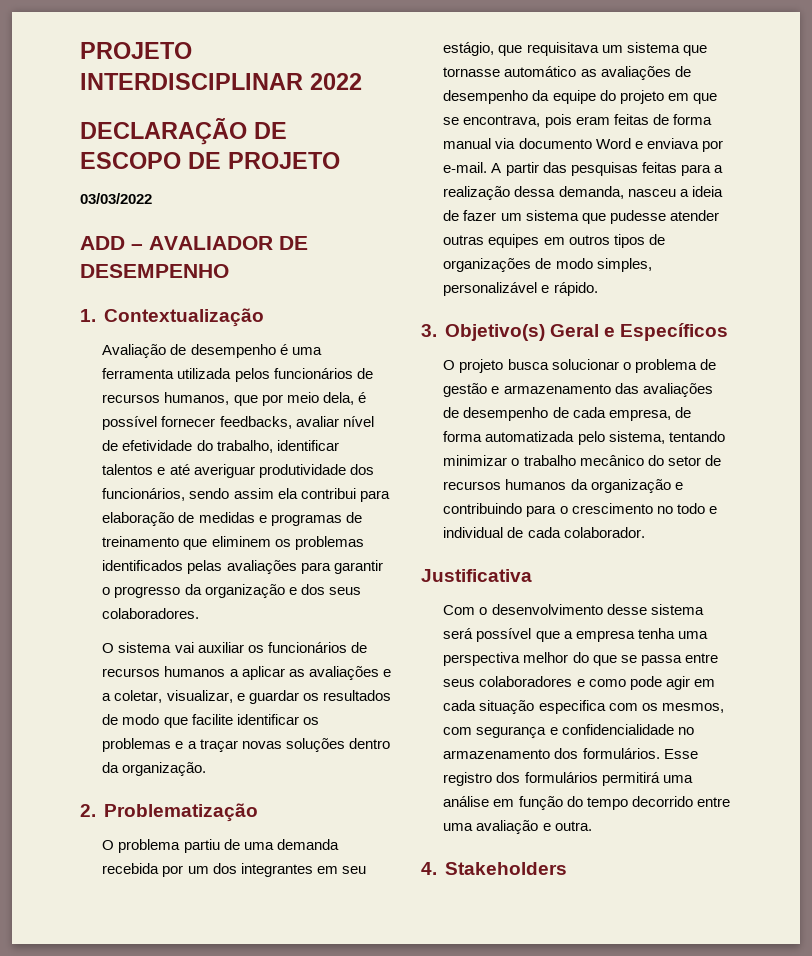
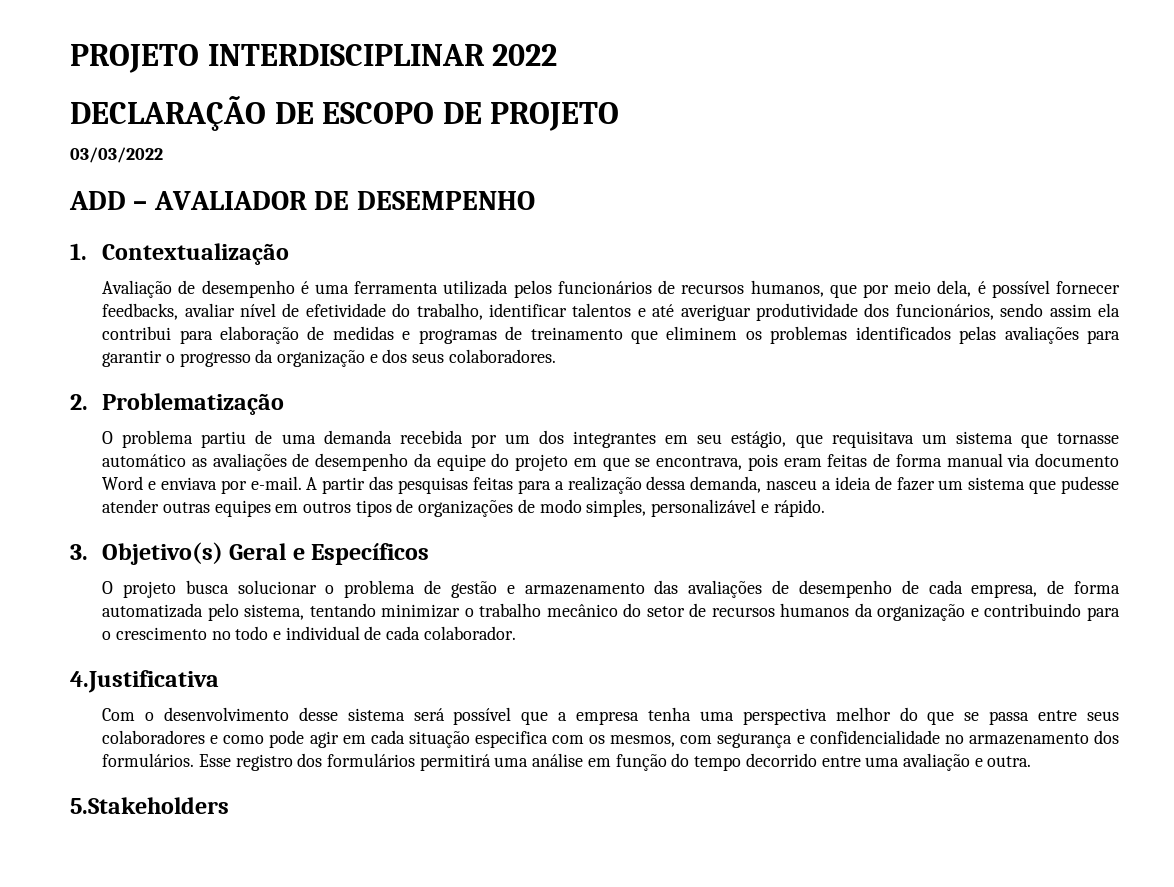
- O sistema vai auxiliar os funcionários de recursos humanos a aplicar as avaliações e a coletar, visualizar, e guardar os resultados de modo que facilite identificar os problemas e a traçar novas soluções dentro da organização.
- Justificativa
+ 4.Justificativa
- 4. Stakeholders
+ 5.Stakeholders

